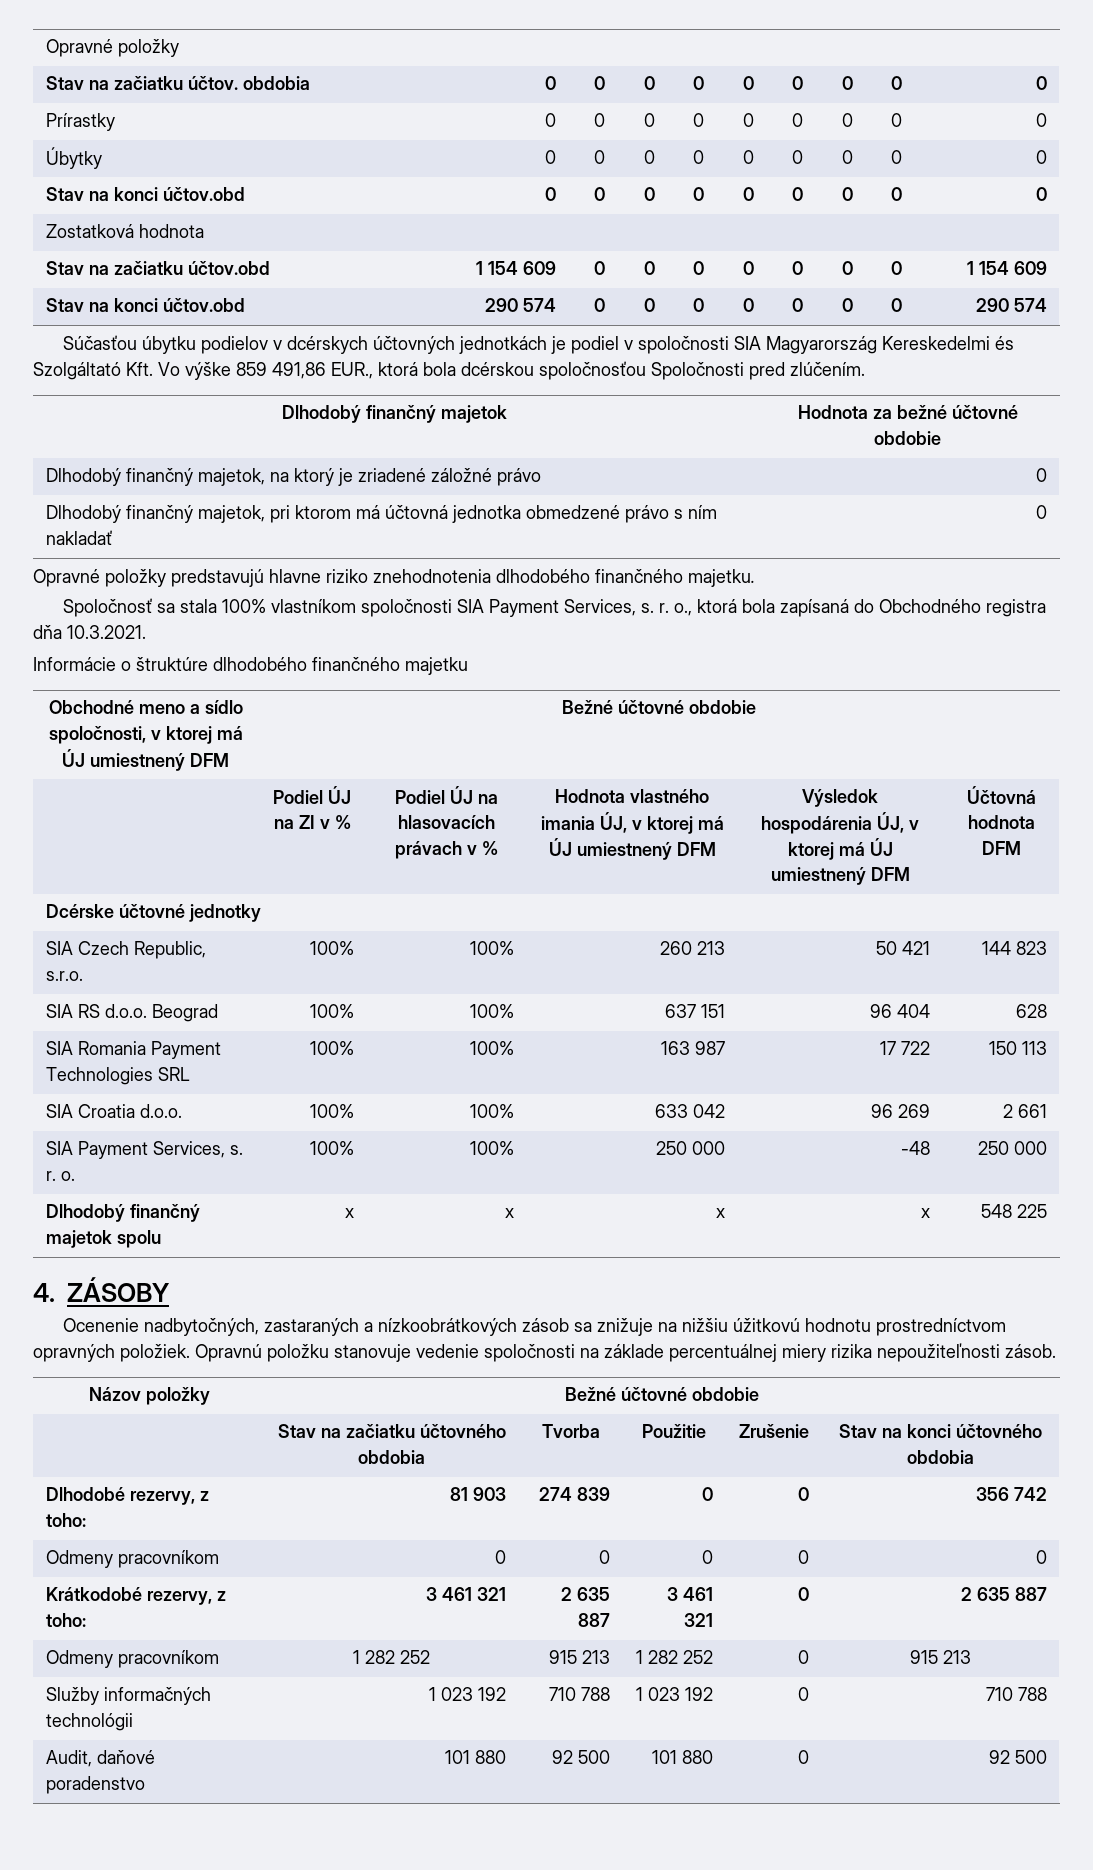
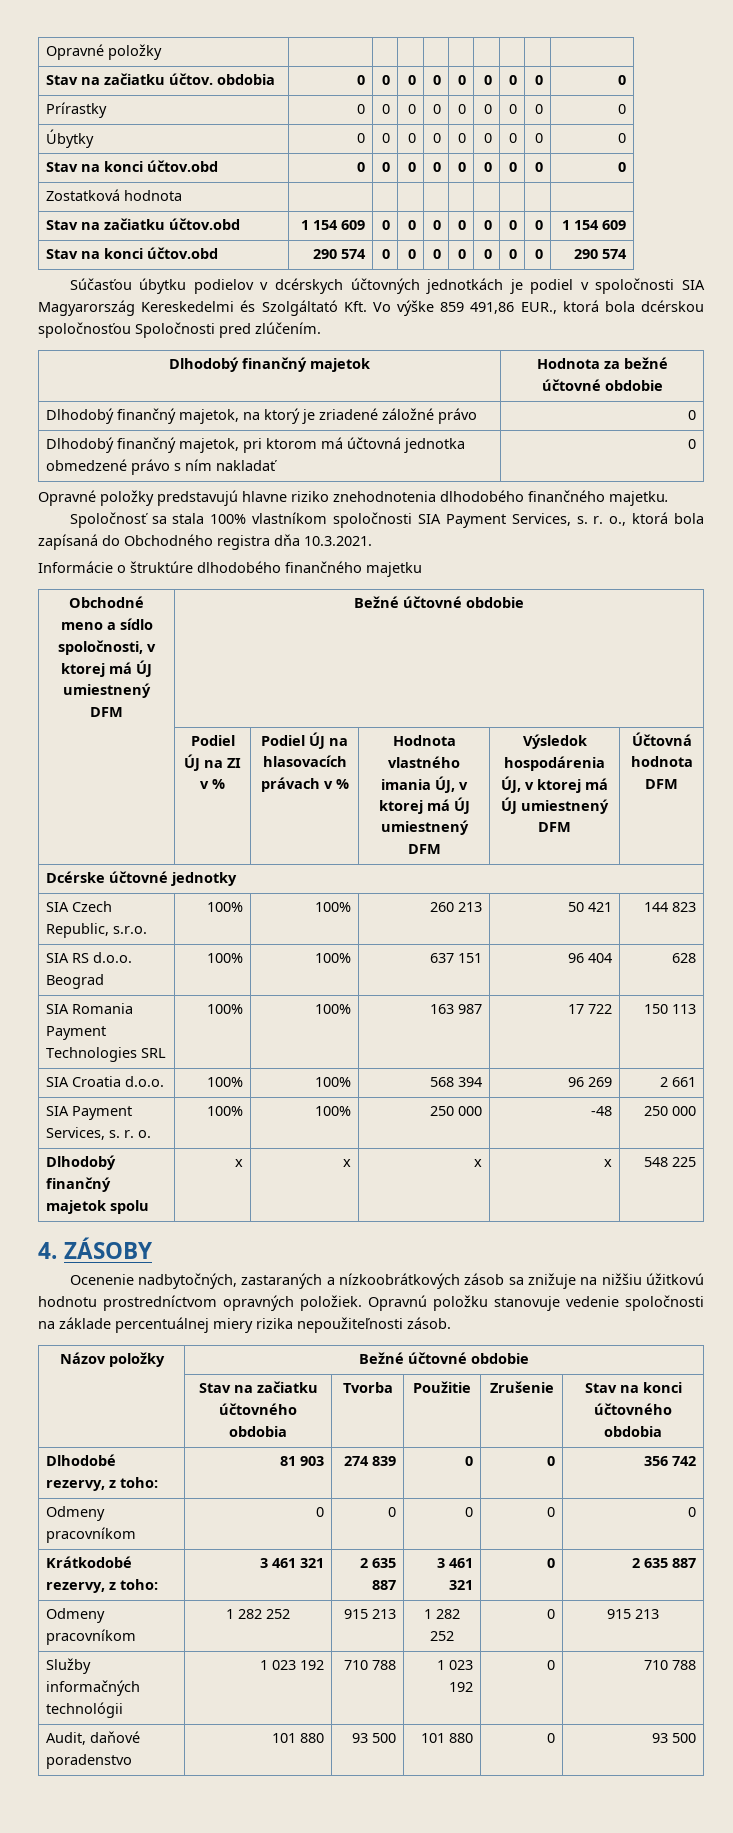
- SIA Croatia d.o.o. | 100% | 100% | 633 042 | 96 269 | 2 661
+ SIA Croatia d.o.o. | 100% | 100% | 568 394 | 96 269 | 2 661
- Audit, daňové poradenstvo | 101 880 | 92 500 | 101 880 | 0 | 92 500
+ Audit, daňové poradenstvo | 101 880 | 93 500 | 101 880 | 0 | 93 500

